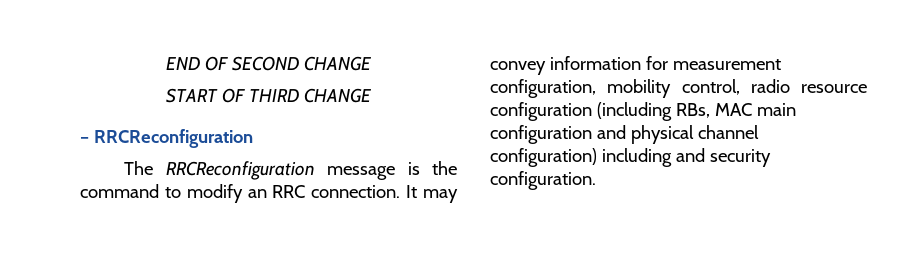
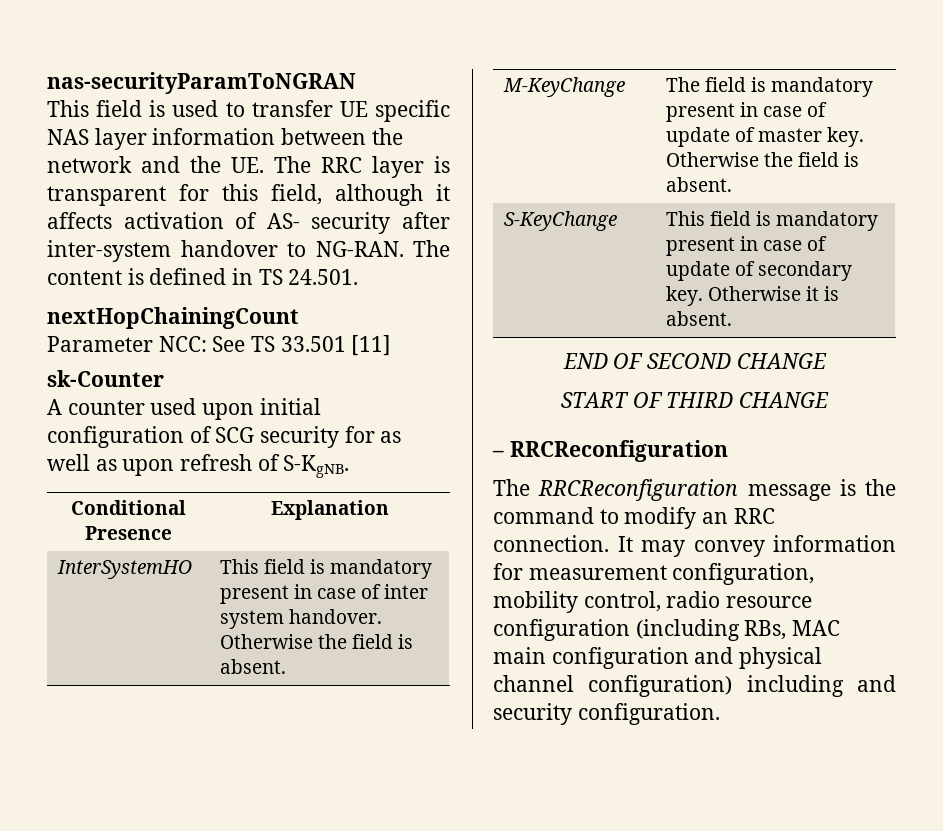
+ nas-securityParamToNGRAN
+ This field is used to transfer UE specific NAS layer information between the network and the UE. The RRC layer is transparent for this field, although it affects activation of AS- security after inter-system handover to NG-RAN. The content is defined in TS 24.501.
+ nextHopChainingCount
+ Parameter NCC: See TS 33.501 [11]
+ sk-Counter
+ A counter used upon initial configuration of SCG security for as well as upon refresh of S-KgNB.
+ Conditional Presence | Explanation
+ InterSystemHO | This field is mandatory present in case of inter system handover. Otherwise the field is absent.
+ M-KeyChange | The field is mandatory present in case of update of master key. Otherwise the field is absent.
+ S-KeyChange | This field is mandatory present in case of update of secondary key. Otherwise it is absent.

